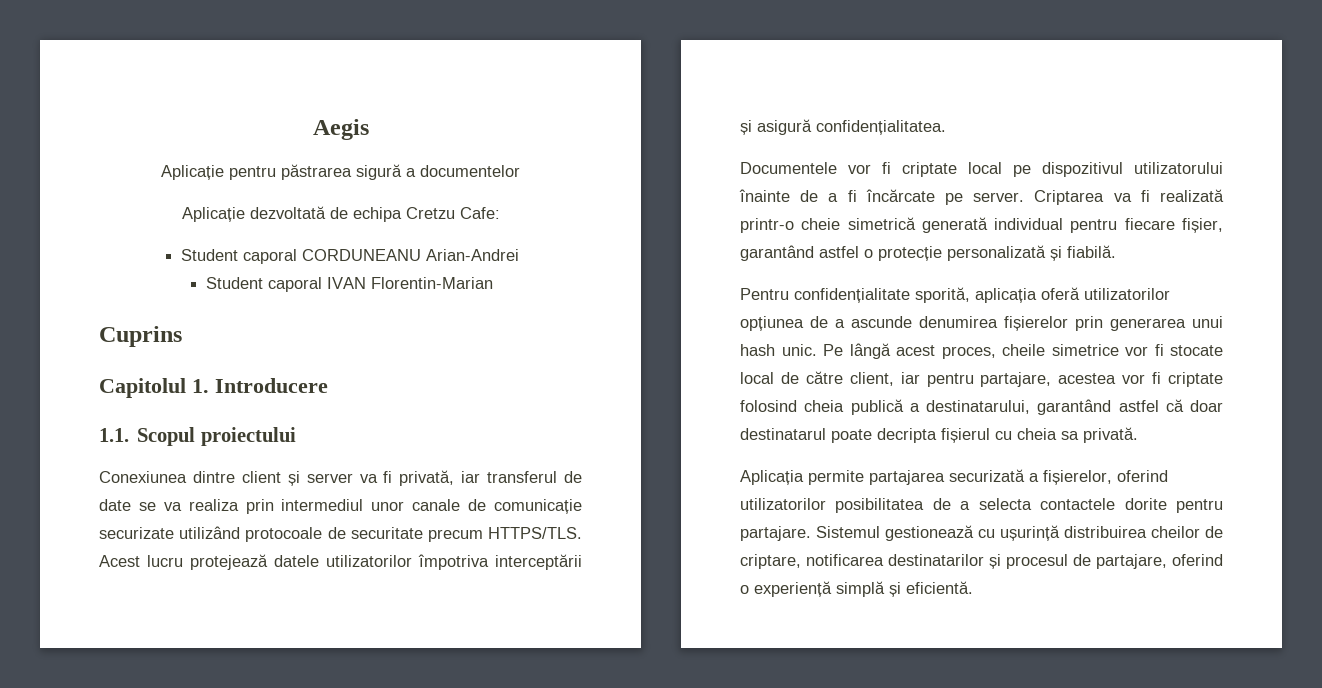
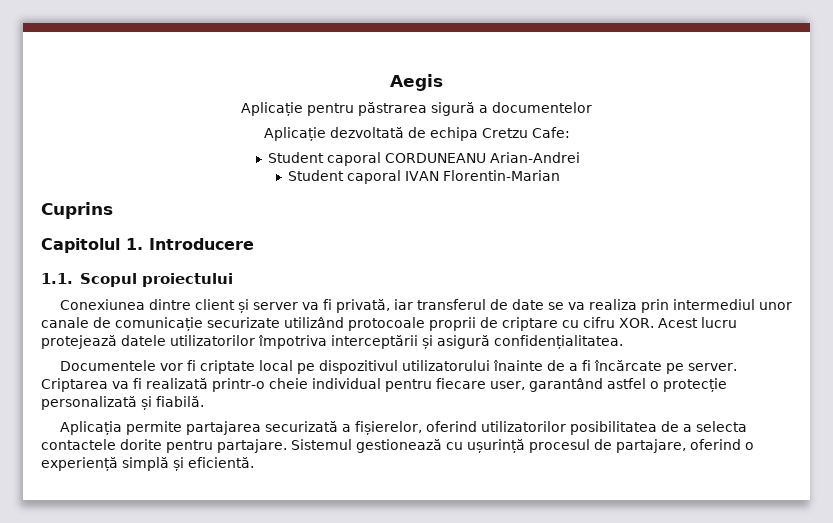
- Conexiunea dintre client și server va fi privată, iar transferul de date se va realiza prin intermediul unor canale de comunicație securizate utilizând protocoale de securitate precum HTTPS/TLS. Acest lucru protejează datele utilizatorilor împotriva interceptării și asigură confidențialitatea.
+ Conexiunea dintre client și server va fi privată, iar transferul de date se va realiza prin intermediul unor canale de comunicație securizate utilizând protocoale proprii de criptare cu cifru XOR. Acest lucru protejează datele utilizatorilor împotriva interceptării și asigură confidențialitatea.
- Criptarea va fi realizată printr-o cheie simetrică generată individual pentru fiecare fișier, garantând astfel o protecție personalizată și fiabilă.
+ Criptarea va fi realizată printr-o cheie individual pentru fiecare user, garantând astfel o protecție personalizată și fiabilă.
- Pentru confidențialitate sporită, aplicația oferă utilizatorilor opțiunea de a ascunde denumirea fișierelor prin generarea unui hash unic. Pe lângă acest proces, cheile simetrice vor fi stocate local de către client, iar pentru partajare, acestea vor fi criptate folosind cheia publică a destinatarului, garantând astfel că doar destinatarul poate decripta fișierul cu cheia sa privată.
- Sistemul gestionează cu ușurință distribuirea cheilor de criptare, notificarea destinatarilor și procesul de partajare, oferind o experiență simplă și eficientă.
+ Sistemul gestionează cu ușurință procesul de partajare, oferind o experiență simplă și eficientă.

